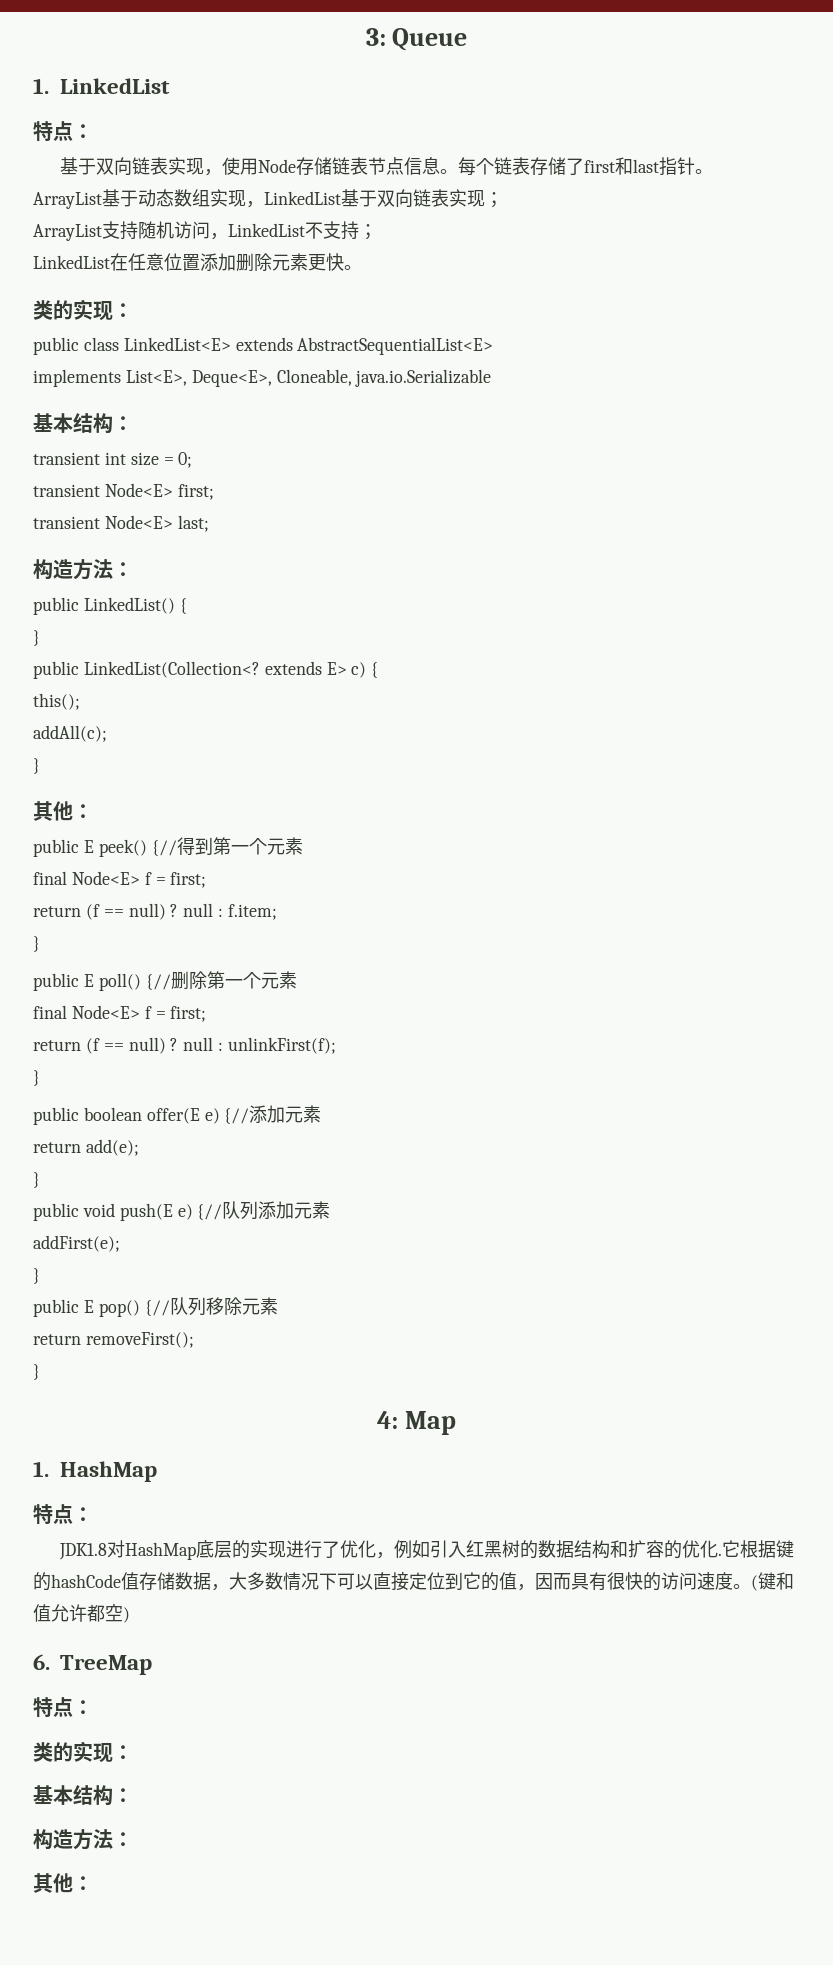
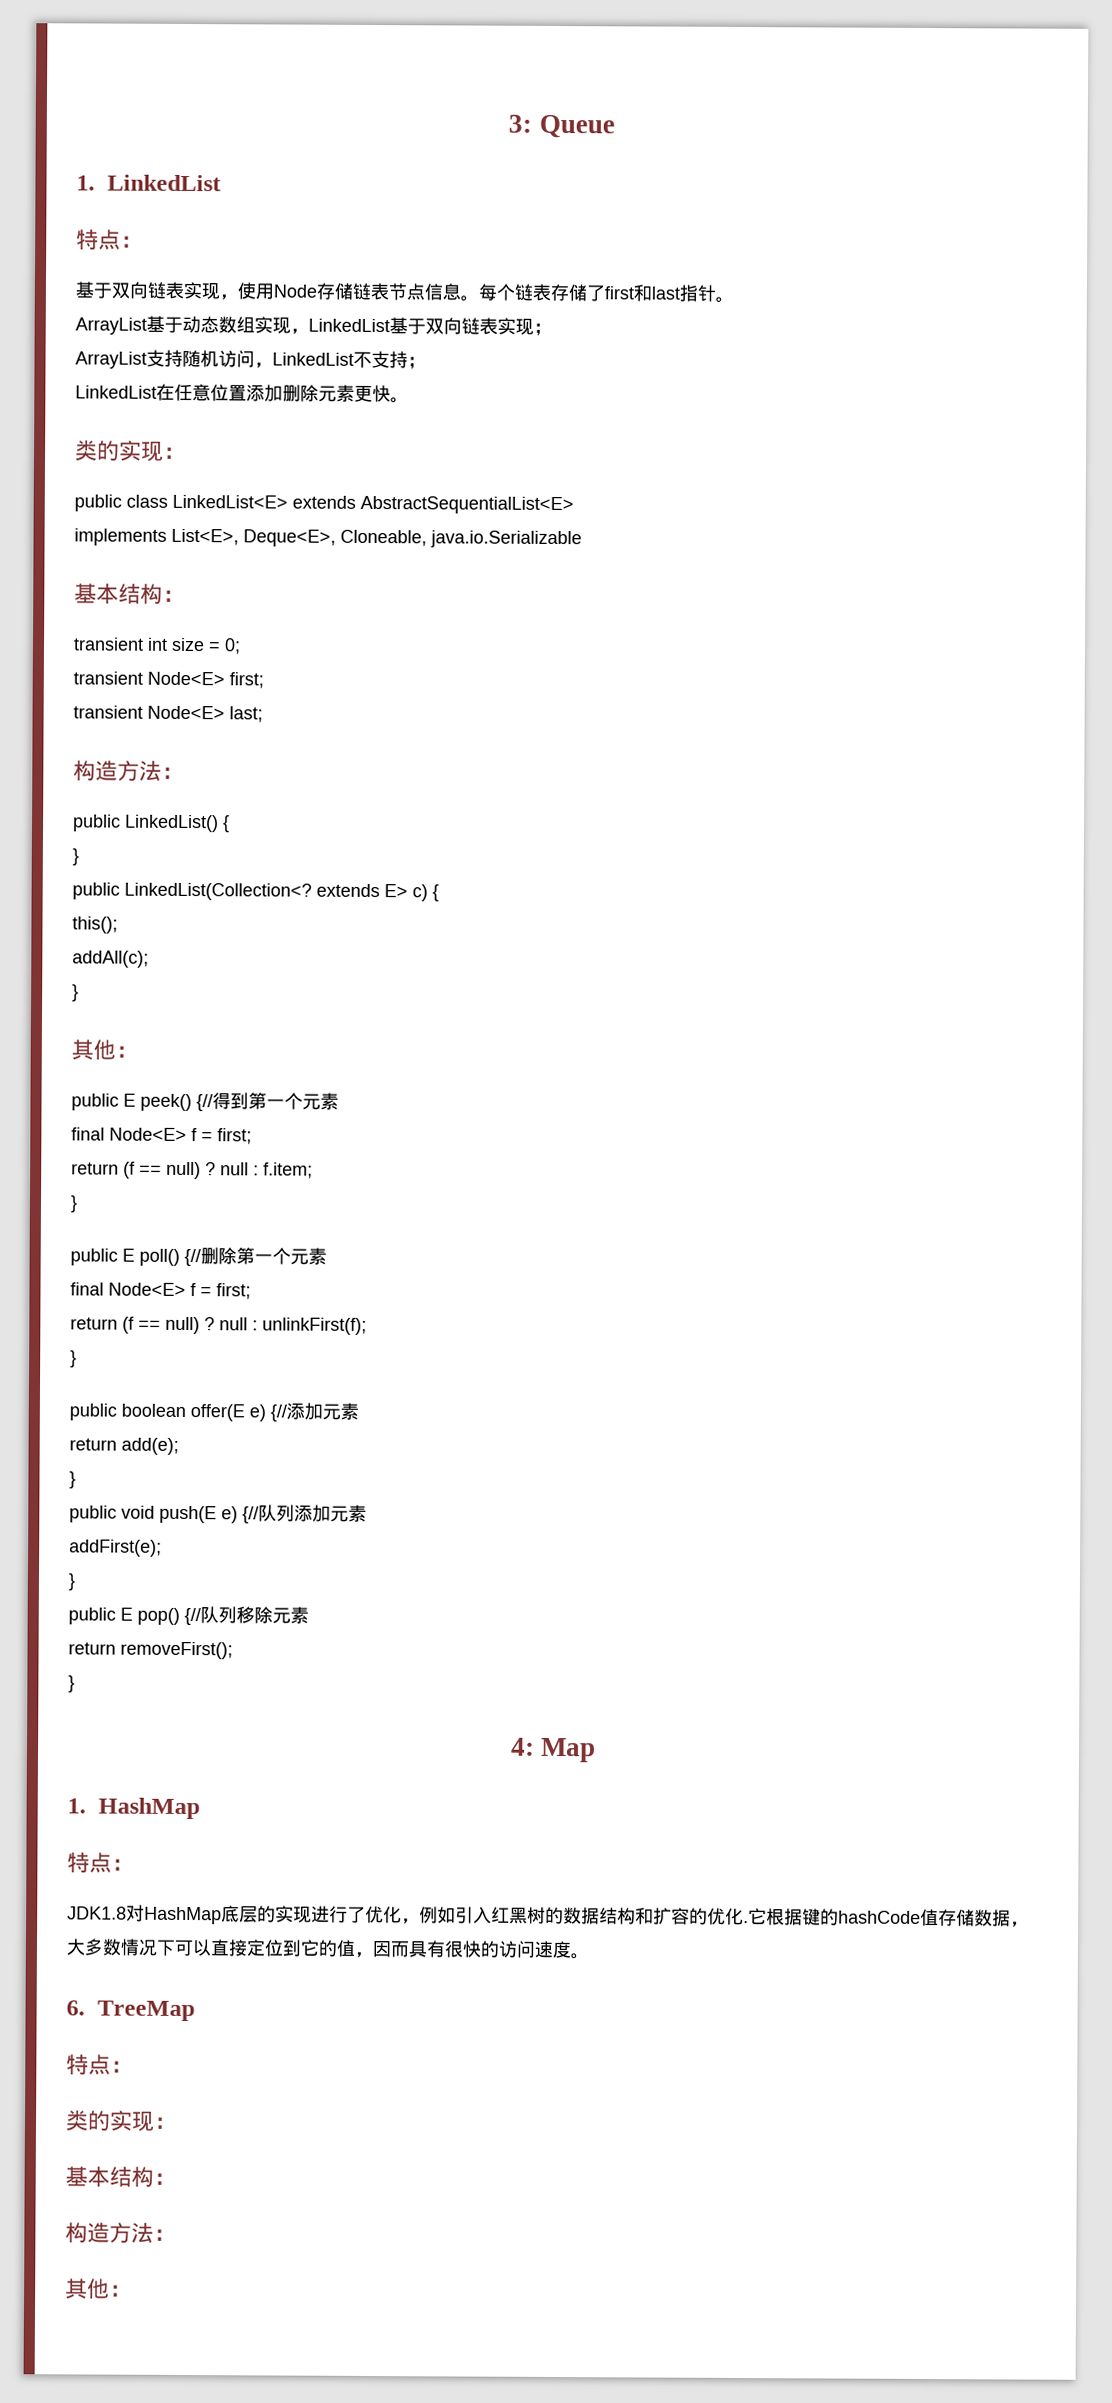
- (键和值允许都空)

